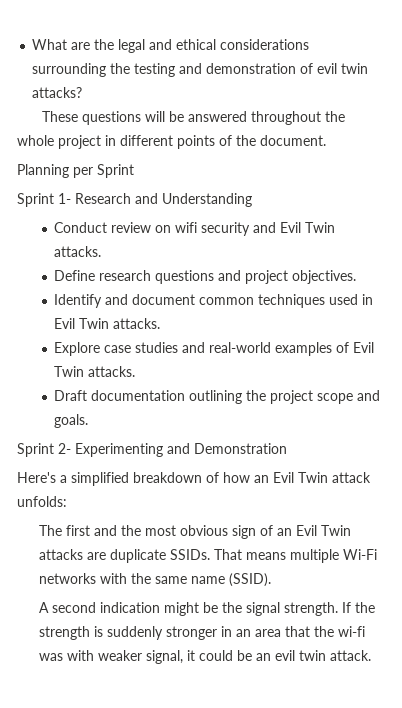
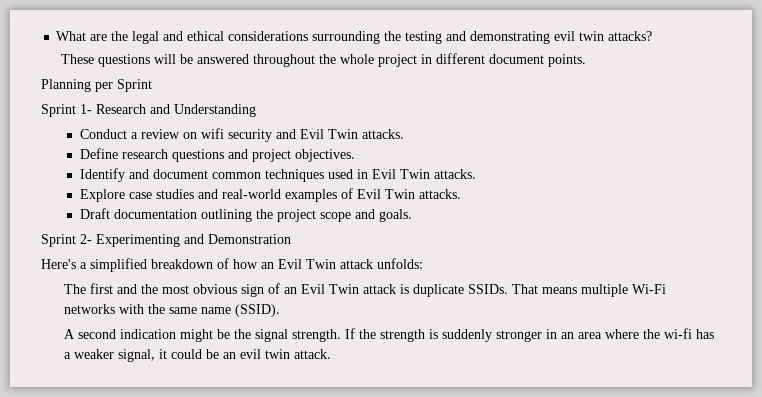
- What are the legal and ethical considerations surrounding the testing and demonstration of evil twin attacks?
+ What are the legal and ethical considerations surrounding the testing and demonstrating evil twin attacks?
- These questions will be answered throughout the whole project in different points of the document.
+ These questions will be answered throughout the whole project in different document points.
- Conduct review on wifi security and Evil Twin attacks.
+ Conduct a review on wifi security and Evil Twin attacks.
- The first and the most obvious sign of an Evil Twin attacks are duplicate SSIDs.
+ The first and the most obvious sign of an Evil Twin attack is duplicate SSIDs.
- If the strength is suddenly stronger in an area that the wi-fi was with weaker signal, it could be an evil twin attack.
+ If the strength is suddenly stronger in an area where the wi-fi has a weaker signal, it could be an evil twin attack.

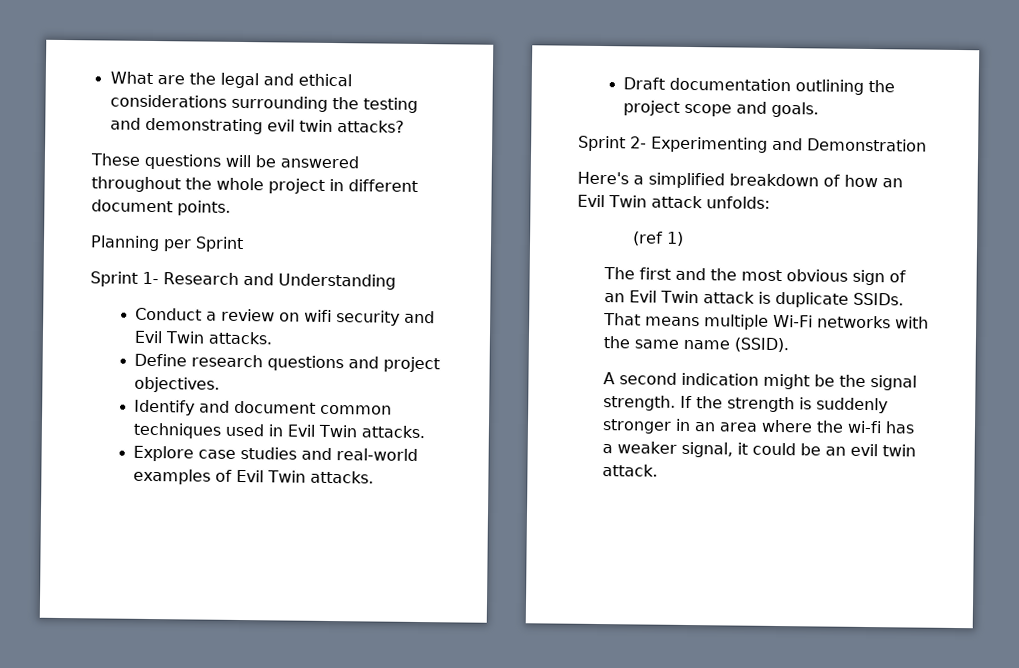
+ (ref 1)

